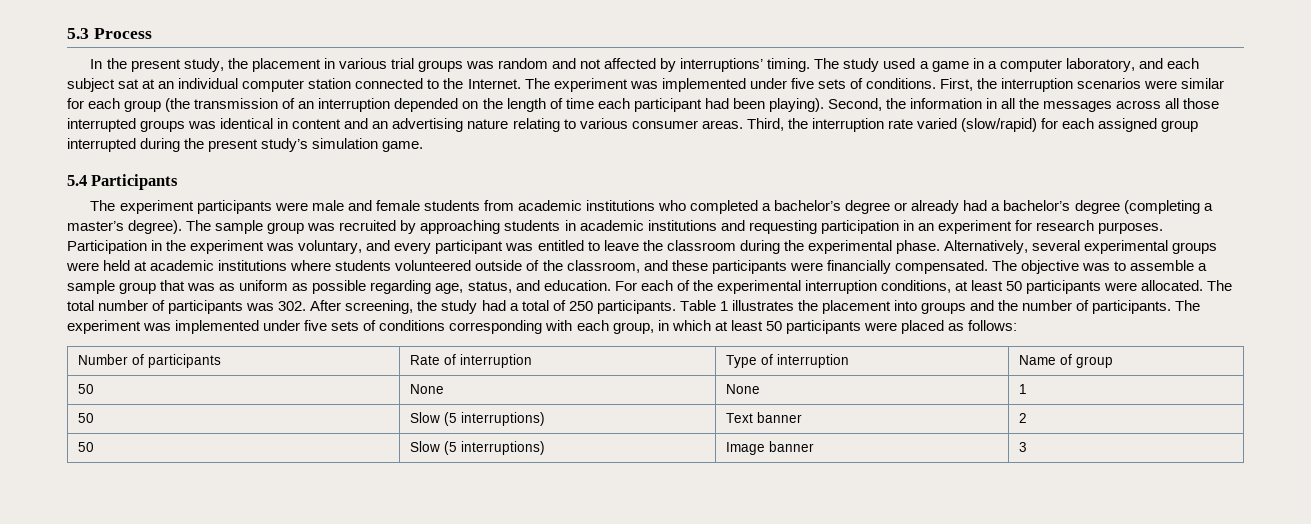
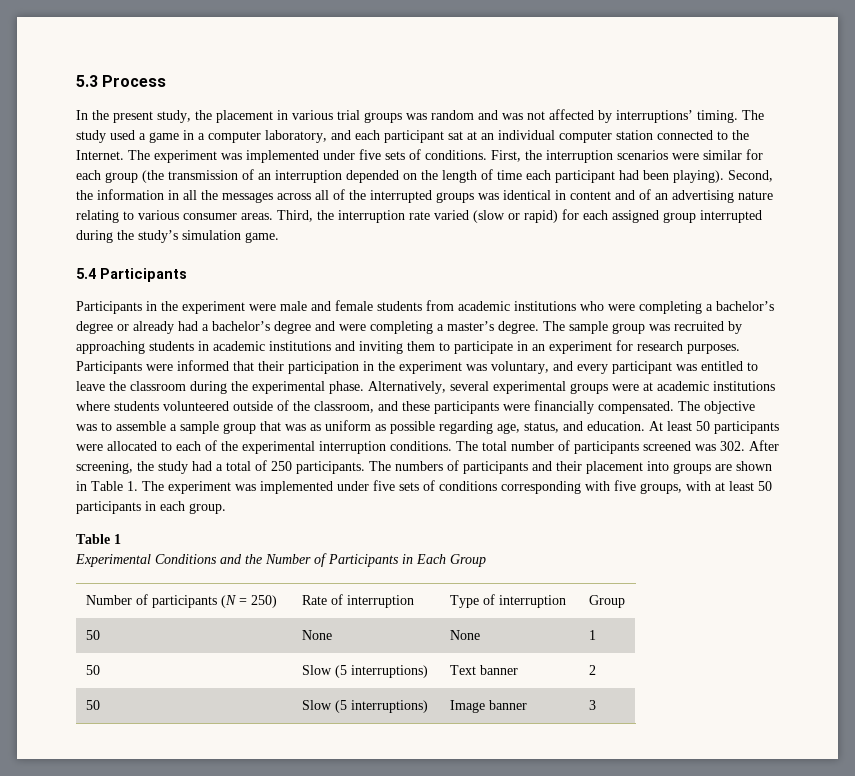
- In the present study, the placement in various trial groups was random and not affected by interruptions’ timing.
+ In the present study, the placement in various trial groups was random and was not affected by interruptions’ timing.
- The study used a game in a computer laboratory, and each subject sat at an individual computer station connected to the Internet.
+ The study used a game in a computer laboratory, and each participant sat at an individual computer station connected to the Internet.
- Second, the information in all the messages across all those interrupted groups was identical in content and an advertising nature relating to various consumer areas.
+ Second, the information in all the messages across all of the interrupted groups was identical in content and of an advertising nature relating to various consumer areas.
- Third, the interruption rate varied (slow/rapid) for each assigned group interrupted during the present study’s simulation game.
+ Third, the interruption rate varied (slow or rapid) for each assigned group interrupted during the study’s simulation game.
- The experiment participants were male and female students from academic institutions who completed a bachelor’s degree or already had a bachelor’s degree (completing a master’s degree).
+ Participants in the experiment were male and female students from academic institutions who were completing a bachelor’s degree or already had a bachelor’s degree and were completing a master’s degree.
- The sample group was recruited by approaching students in academic institutions and requesting participation in an experiment for research purposes.
+ The sample group was recruited by approaching students in academic institutions and inviting them to participate in an experiment for research purposes.
- Participation in the experiment was voluntary, and every participant was entitled to leave the classroom during the experimental phase.
+ Participants were informed that their participation in the experiment was voluntary, and every participant was entitled to leave the classroom during the experimental phase.
- Alternatively, several experimental groups were held at academic institutions where students volunteered outside of the classroom, and these participants were financially compensated.
+ Alternatively, several experimental groups were at academic institutions where students volunteered outside of the classroom, and these participants were financially compensated.
- For each of the experimental interruption conditions, at least 50 participants were allocated.
+ At least 50 participants were allocated to each of the experimental interruption conditions.
- The total number of participants was 302. After screening, the study had a total of 250 participants.
+ The total number of participants screened was 302. After screening, the study had a total of 250 participants.
- Table 1 illustrates the placement into groups and the number of participants. The experiment was implemented under five sets of conditions corresponding with each group, in which at least 50 participants were placed as follows:
+ The numbers of participants and their placement into groups are shown in Table 1. The experiment was implemented under five sets of conditions corresponding with five groups, with at least 50 participants in each group.
+ Table 1
+ Experimental Conditions and the Number of Participants in Each Group
- Number of participants | Rate of interruption | Type of interruption | Name of group
+ Number of participants (N = 250) | Rate of interruption | Type of interruption | Group

